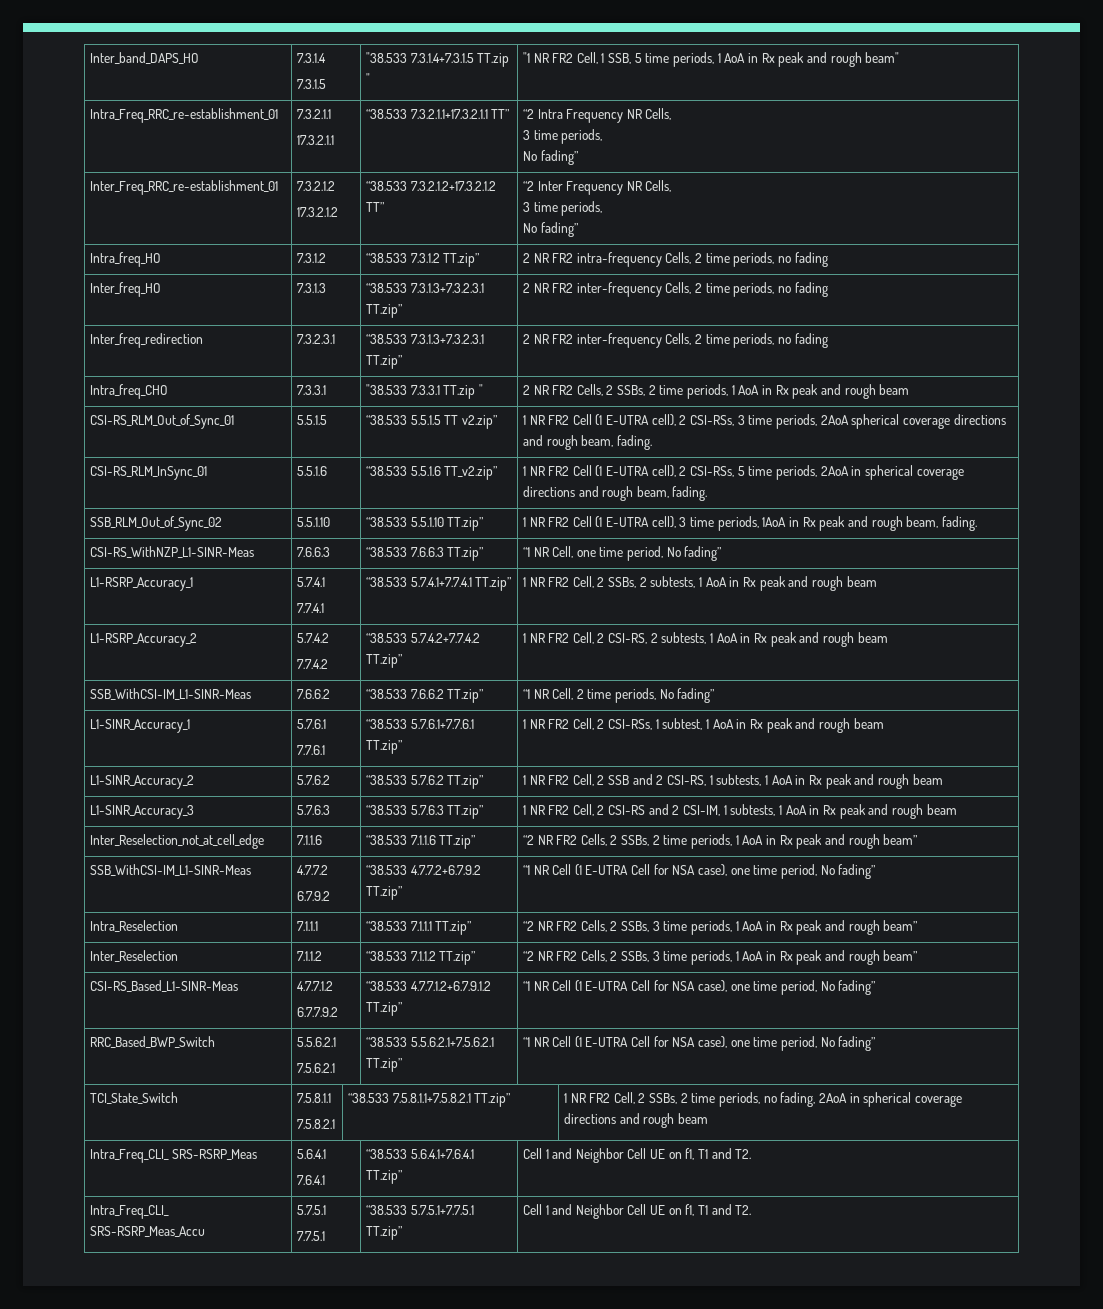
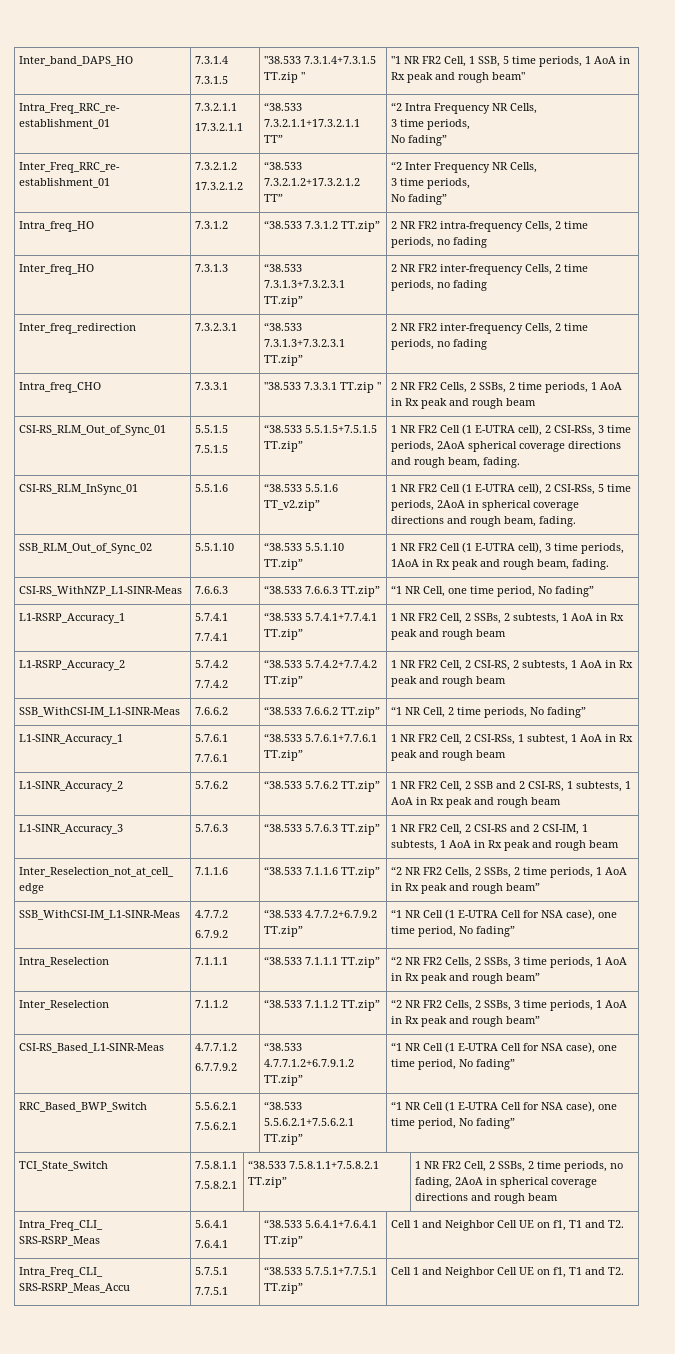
- CSI-RS_RLM_Out_of_Sync_01 | 5.5.1.5 | “38.533 5.5.1.5 TT v2.zip” | 1 NR FR2 Cell (1 E-UTRA cell), 2 CSI-RSs, 3 time periods, 2AoA spherical coverage directions and rough beam, fading.
+ CSI-RS_RLM_Out_of_Sync_01 | 5.5.1.5
+ 7.5.1.5 | “38.533 5.5.1.5+7.5.1.5 TT.zip” | 1 NR FR2 Cell (1 E-UTRA cell), 2 CSI-RSs, 3 time periods, 2AoA spherical coverage directions and rough beam, fading.

